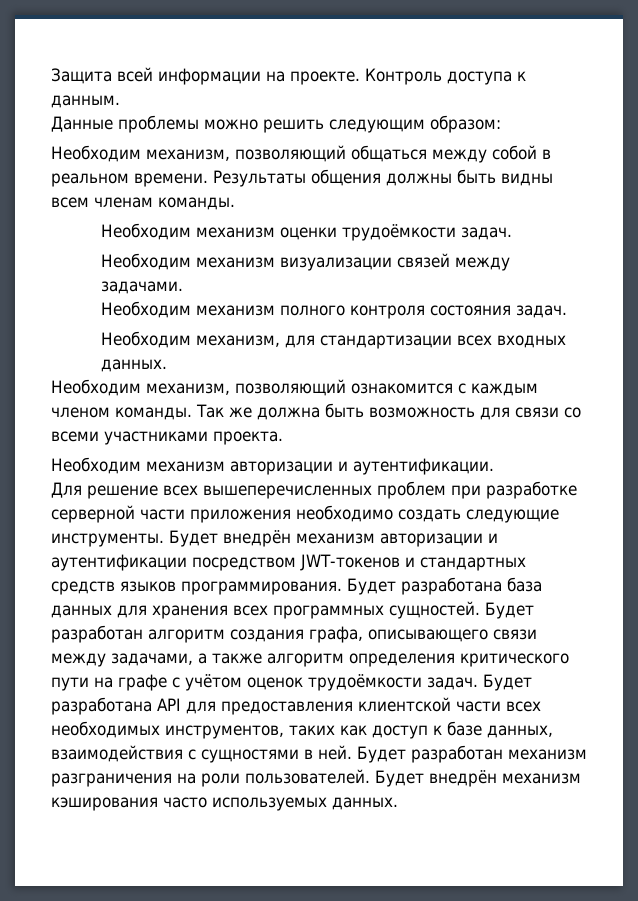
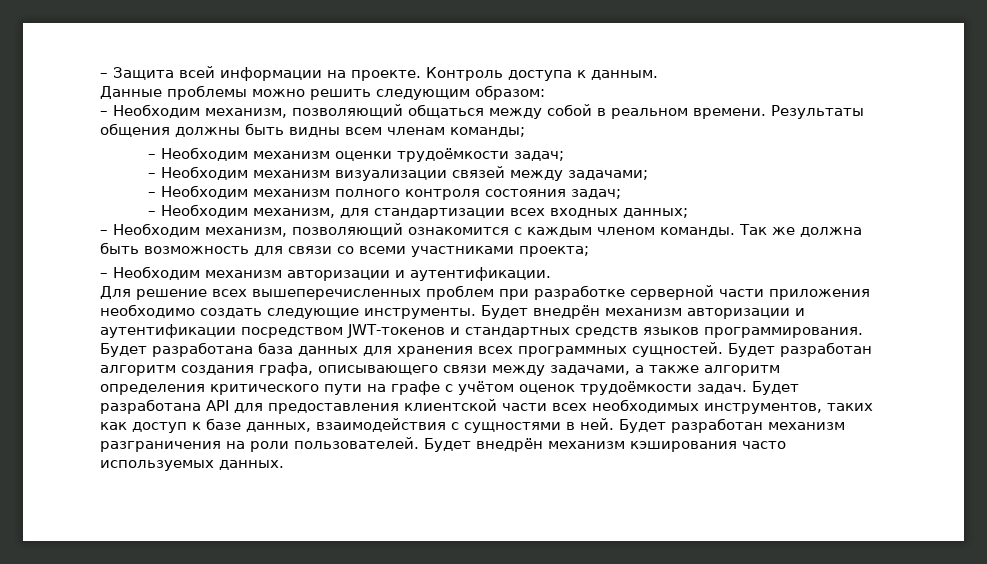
- Защита всей информации на проекте.
+ – Защита всей информации на проекте.
- Необходим механизм, позволяющий общаться между собой в реальном времени.
+ – Необходим механизм, позволяющий общаться между собой в реальном времени.
- Результаты общения должны быть видны всем членам команды.
- Необходим механизм оценки трудоёмкости задач.
- Необходим механизм визуализации связей между задачами.
- Необходим механизм полного контроля состояния задач.
- Необходим механизм, для стандартизации всех входных данных.
- Необходим механизм, позволяющий ознакомится с каждым членом команды.
+ Результаты общения должны быть видны всем членам команды;
+ – Необходим механизм оценки трудоёмкости задач;
+ – Необходим механизм визуализации связей между задачами;
+ – Необходим механизм полного контроля состояния задач;
+ – Необходим механизм, для стандартизации всех входных данных;
+ – Необходим механизм, позволяющий ознакомится с каждым членом команды.
- Так же должна быть возможность для связи со всеми участниками проекта.
- Необходим механизм авторизации и аутентификации.
+ Так же должна быть возможность для связи со всеми участниками проекта;
+ – Необходим механизм авторизации и аутентификации.

